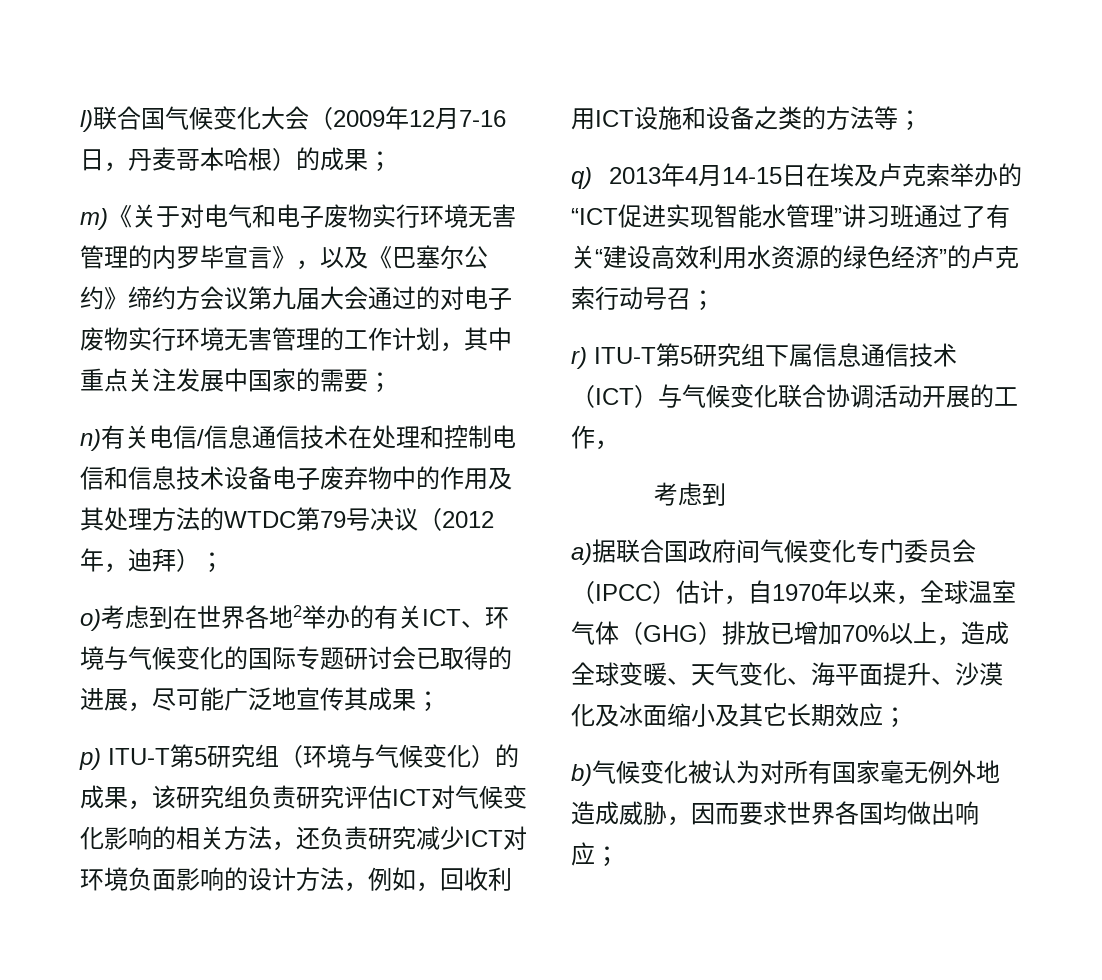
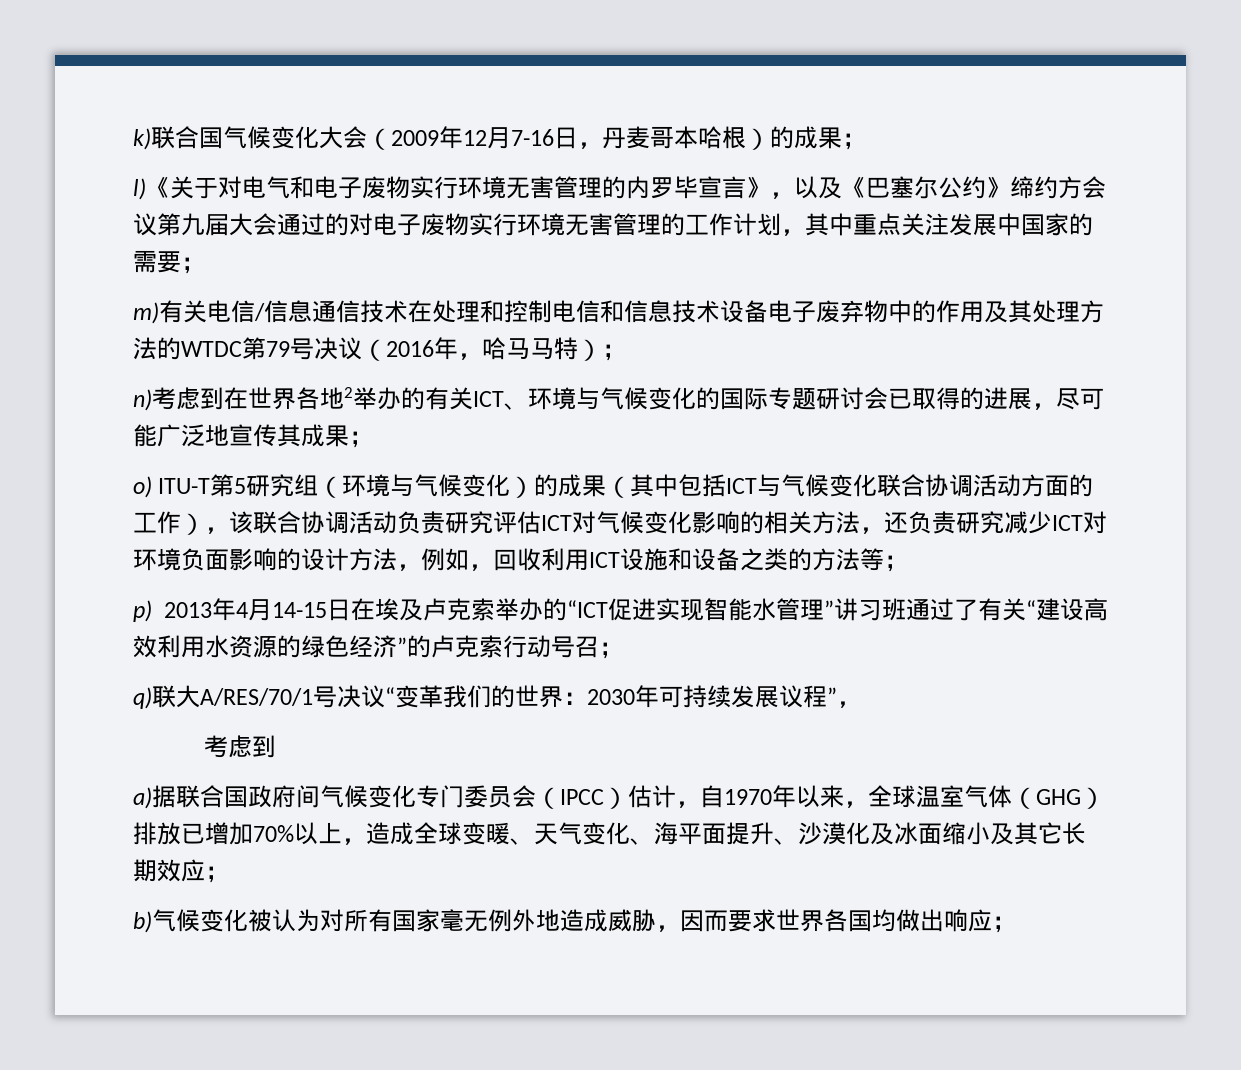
- l)联合国气候变化大会（2009年12月7-16日，丹麦哥本哈根）的成果；
+ k)联合国气候变化大会（2009年12月7-16日，丹麦哥本哈根）的成果；
- m)《关于对电气和电子废物实行环境无害管理的内罗毕宣言》，以及《巴塞尔公约》缔约方会议第九届大会通过的对电子废物实行环境无害管理的工作计划，其中重点关注发展中国家的需要；
+ l)《关于对电气和电子废物实行环境无害管理的内罗毕宣言》，以及《巴塞尔公约》缔约方会议第九届大会通过的对电子废物实行环境无害管理的工作计划，其中重点关注发展中国家的需要；
- n)有关电信/信息通信技术在处理和控制电信和信息技术设备电子废弃物中的作用及其处理方法的WTDC第79号决议（2012年，迪拜）；
+ m)有关电信/信息通信技术在处理和控制电信和信息技术设备电子废弃物中的作用及其处理方法的WTDC第79号决议（2016年，哈马马特）；
- o)考虑到在世界各地2举办的有关ICT、环境与气候变化的国际专题研讨会已取得的进展，尽可能广泛地宣传其成果；
+ n)考虑到在世界各地2举办的有关ICT、环境与气候变化的国际专题研讨会已取得的进展，尽可能广泛地宣传其成果；
- p) ITU-T第5研究组（环境与气候变化）的成果，该研究组负责研究评估ICT对气候变化影响的相关方法，还负责研究减少ICT对环境负面影响的设计方法，例如，回收利用ICT设施和设备之类的方法等；
+ o) ITU-T第5研究组（环境与气候变化）的成果（其中包括ICT与气候变化联合协调活动方面的工作），该联合协调活动负责研究评估ICT对气候变化影响的相关方法，还负责研究减少ICT对环境负面影响的设计方法，例如，回收利用ICT设施和设备之类的方法等；
- q) 2013年4月14-15日在埃及卢克索举办的“ICT促进实现智能水管理”讲习班通过了有关“建设高效利用水资源的绿色经济”的卢克索行动号召；
+ p) 2013年4月14-15日在埃及卢克索举办的“ICT促进实现智能水管理”讲习班通过了有关“建设高效利用水资源的绿色经济”的卢克索行动号召；
- r) ITU-T第5研究组下属信息通信技术（ICT）与气候变化联合协调活动开展的工作，
+ q)联大A/RES/70/1号决议“变革我们的世界：2030年可持续发展议程”，

